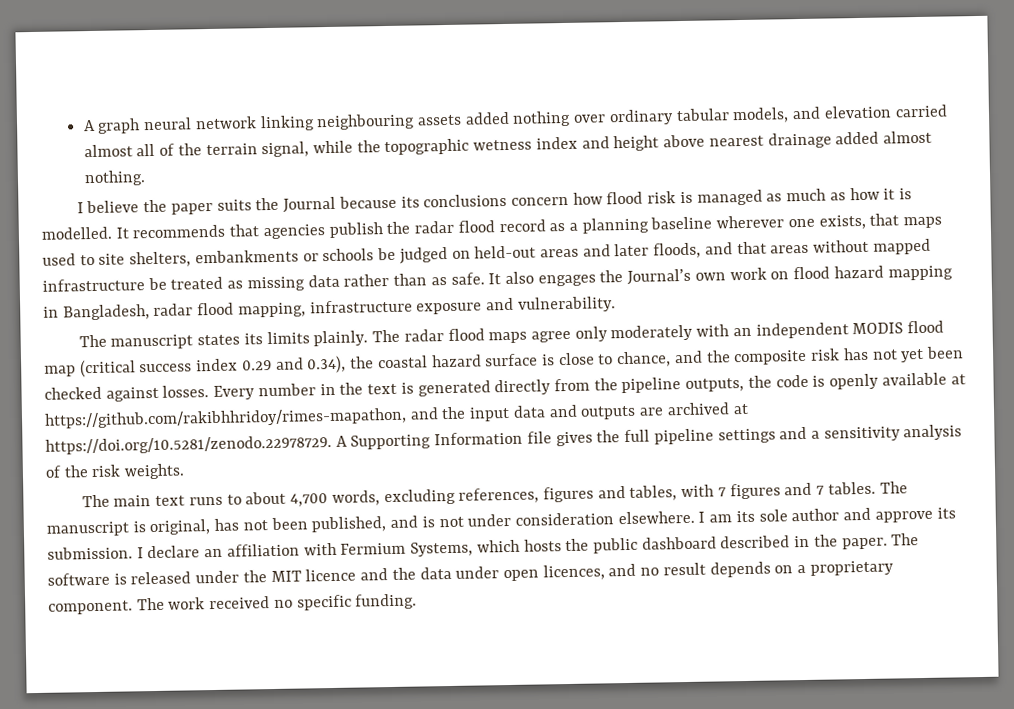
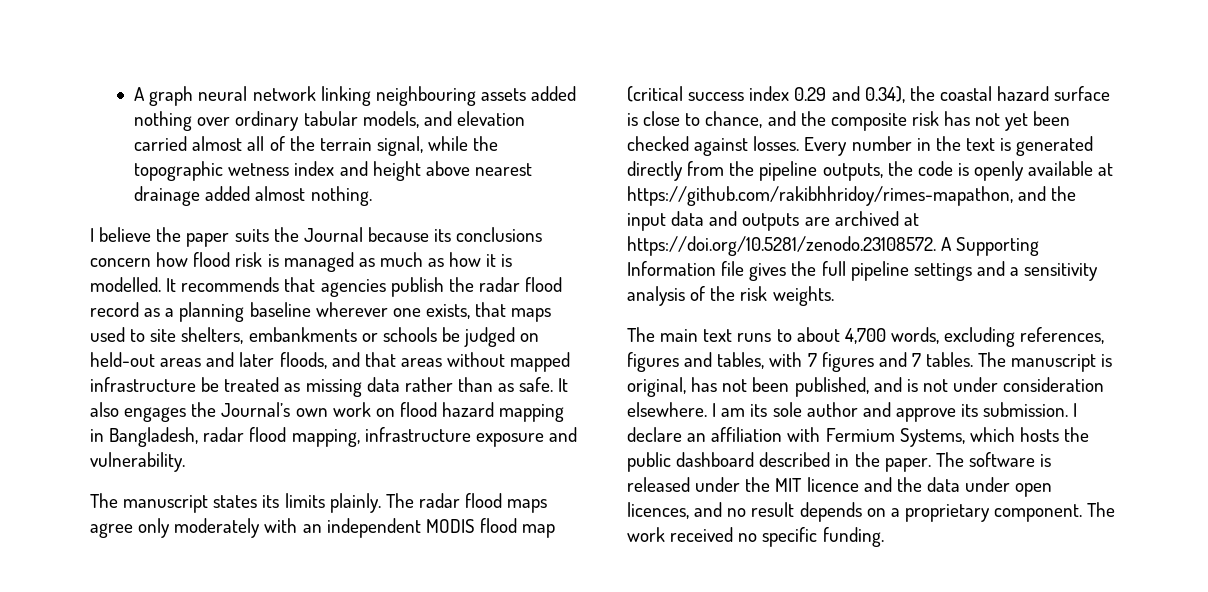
- Every number in the text is generated directly from the pipeline outputs, the code is openly available at https://github.com/rakibhhridoy/rimes-mapathon, and the input data and outputs are archived at https://doi.org/10.5281/zenodo.22978729. A Supporting Information file gives the full pipeline settings and a sensitivity analysis of the risk weights.
+ Every number in the text is generated directly from the pipeline outputs, the code is openly available at https://github.com/rakibhhridoy/rimes-mapathon, and the input data and outputs are archived at https://doi.org/10.5281/zenodo.23108572. A Supporting Information file gives the full pipeline settings and a sensitivity analysis of the risk weights.

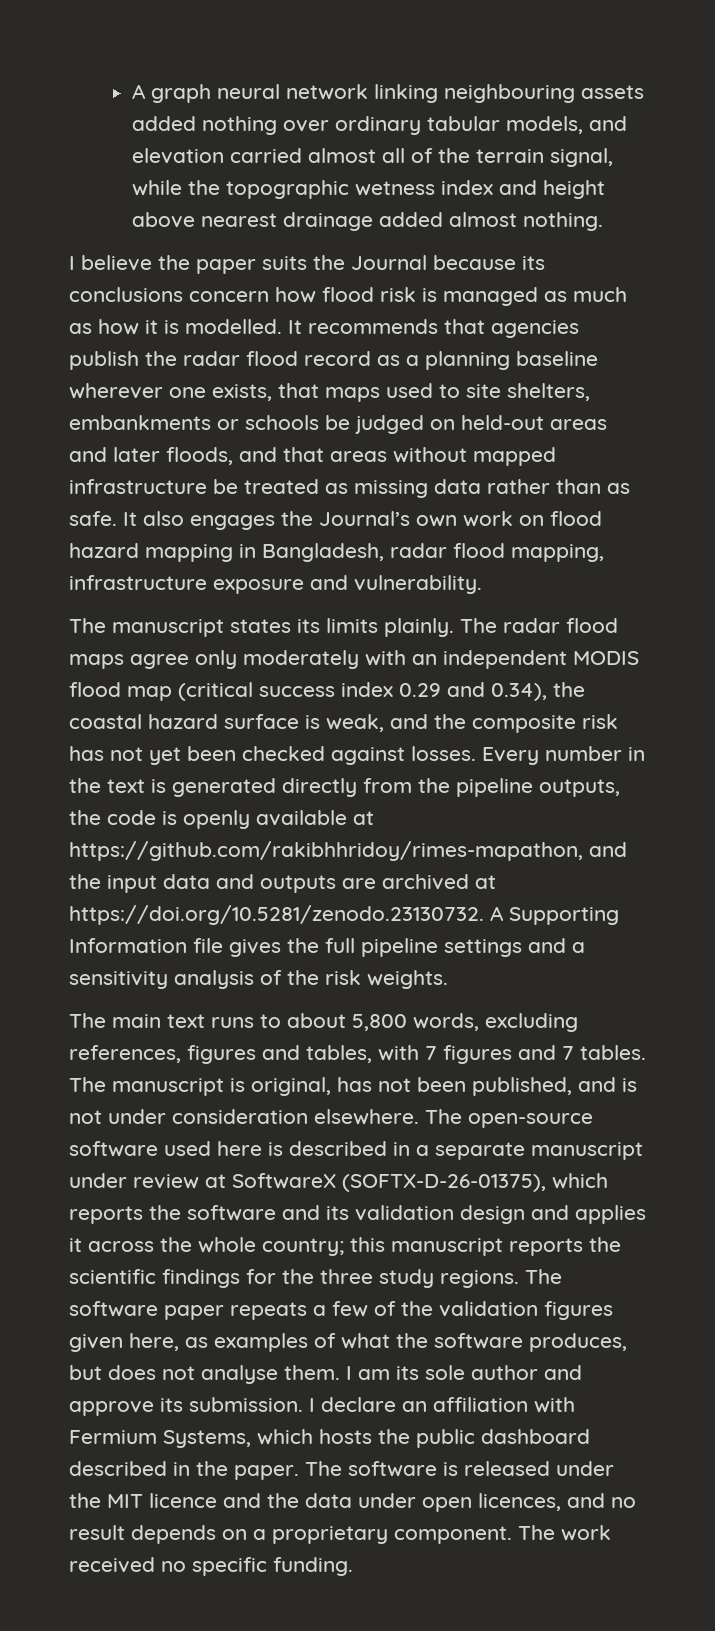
- The radar flood maps agree only moderately with an independent MODIS flood map (critical success index 0.29 and 0.34), the coastal hazard surface is close to chance, and the composite risk has not yet been checked against losses.
+ The radar flood maps agree only moderately with an independent MODIS flood map (critical success index 0.29 and 0.34), the coastal hazard surface is weak, and the composite risk has not yet been checked against losses.
- Every number in the text is generated directly from the pipeline outputs, the code is openly available at https://github.com/rakibhhridoy/rimes-mapathon, and the input data and outputs are archived at https://doi.org/10.5281/zenodo.23108572. A Supporting Information file gives the full pipeline settings and a sensitivity analysis of the risk weights.
+ Every number in the text is generated directly from the pipeline outputs, the code is openly available at https://github.com/rakibhhridoy/rimes-mapathon, and the input data and outputs are archived at https://doi.org/10.5281/zenodo.23130732. A Supporting Information file gives the full pipeline settings and a sensitivity analysis of the risk weights.
- The main text runs to about 4,700 words, excluding references, figures and tables, with 7 figures and 7 tables.
+ The main text runs to about 5,800 words, excluding references, figures and tables, with 7 figures and 7 tables.
+ The open-source software used here is described in a separate manuscript under review at SoftwareX (SOFTX-D-26-01375), which reports the software and its validation design and applies it across the whole country; this manuscript reports the scientific findings for the three study regions. The software paper repeats a few of the validation figures given here, as examples of what the software produces, but does not analyse them.

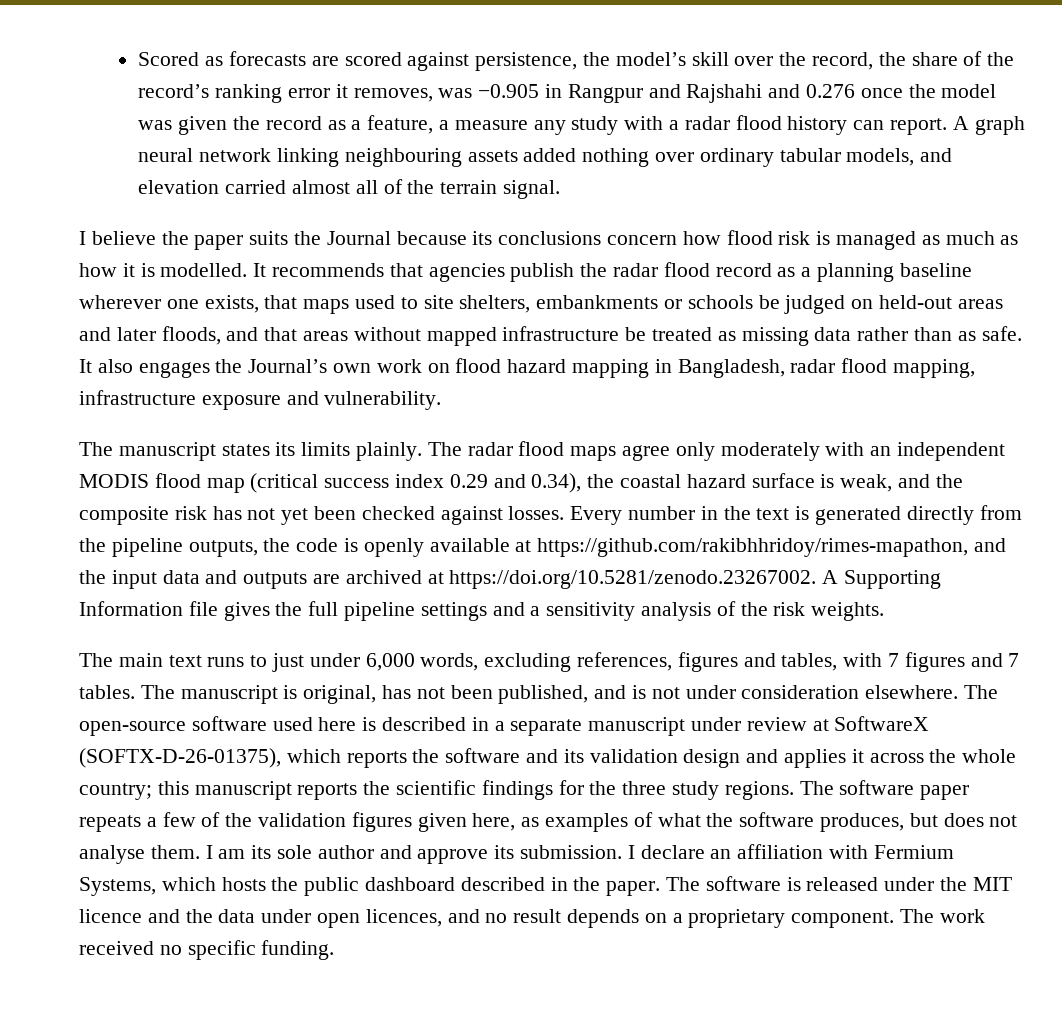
+ Scored as forecasts are scored against persistence, the model’s skill over the record, the share of the record’s ranking error it removes, was −0.905 in Rangpur and Rajshahi and 0.276 once the model was given the record as a feature, a measure any study with a radar flood history can report.
- A graph neural network linking neighbouring assets added nothing over ordinary tabular models, and elevation carried almost all of the terrain signal, while the topographic wetness index and height above nearest drainage added almost nothing.
+ A graph neural network linking neighbouring assets added nothing over ordinary tabular models, and elevation carried almost all of the terrain signal.
- Every number in the text is generated directly from the pipeline outputs, the code is openly available at https://github.com/rakibhhridoy/rimes-mapathon, and the input data and outputs are archived at https://doi.org/10.5281/zenodo.23130732. A Supporting Information file gives the full pipeline settings and a sensitivity analysis of the risk weights.
+ Every number in the text is generated directly from the pipeline outputs, the code is openly available at https://github.com/rakibhhridoy/rimes-mapathon, and the input data and outputs are archived at https://doi.org/10.5281/zenodo.23267002. A Supporting Information file gives the full pipeline settings and a sensitivity analysis of the risk weights.
- The main text runs to about 5,800 words, excluding references, figures and tables, with 7 figures and 7 tables.
+ The main text runs to just under 6,000 words, excluding references, figures and tables, with 7 figures and 7 tables.

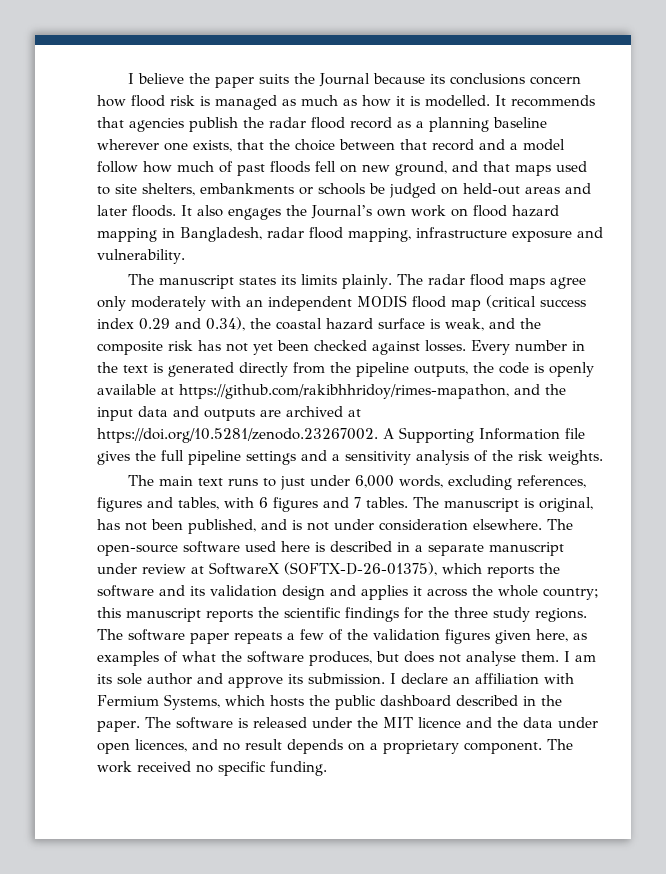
- Scored as forecasts are scored against persistence, the model’s skill over the record, the share of the record’s ranking error it removes, was −0.905 in Rangpur and Rajshahi and 0.276 once the model was given the record as a feature, a measure any study with a radar flood history can report. A graph neural network linking neighbouring assets added nothing over ordinary tabular models, and elevation carried almost all of the terrain signal.
- It recommends that agencies publish the radar flood record as a planning baseline wherever one exists, that maps used to site shelters, embankments or schools be judged on held-out areas and later floods, and that areas without mapped infrastructure be treated as missing data rather than as safe.
+ It recommends that agencies publish the radar flood record as a planning baseline wherever one exists, that the choice between that record and a model follow how much of past floods fell on new ground, and that maps used to site shelters, embankments or schools be judged on held-out areas and later floods.
- The main text runs to just under 6,000 words, excluding references, figures and tables, with 7 figures and 7 tables.
+ The main text runs to just under 6,000 words, excluding references, figures and tables, with 6 figures and 7 tables.

